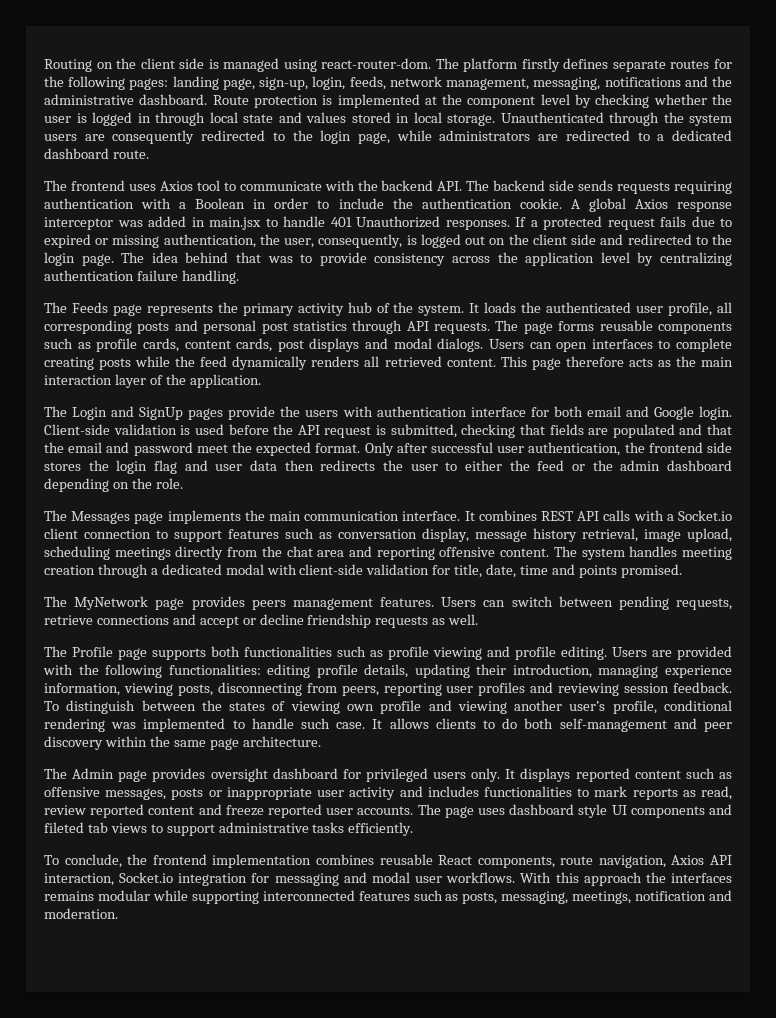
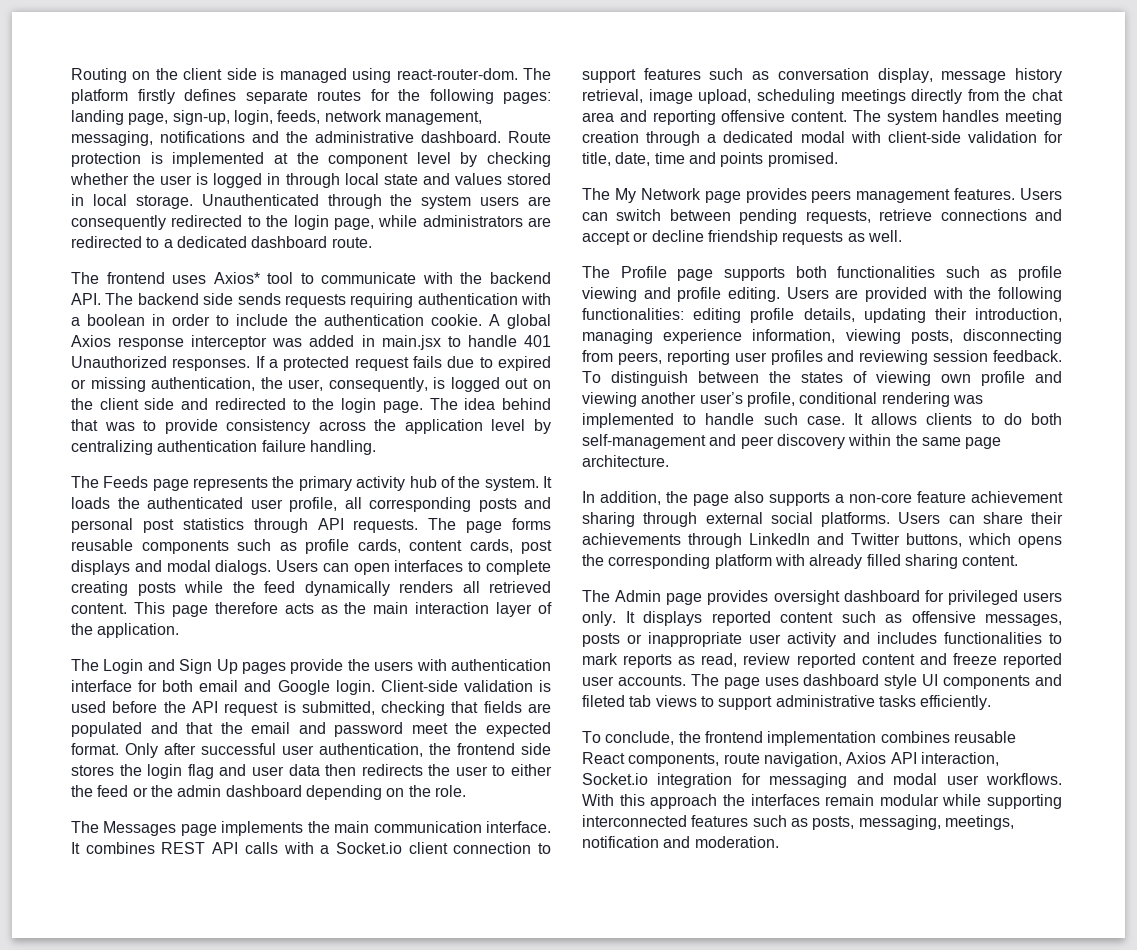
- The frontend uses Axios tool to communicate with the backend API. The backend side sends requests requiring authentication with a Boolean in order to include the authentication cookie.
+ The frontend uses Axios* tool to communicate with the backend API. The backend side sends requests requiring authentication with a boolean in order to include the authentication cookie.
- The Login and SignUp pages provide the users with authentication interface for both email and Google login.
+ The Login and Sign Up pages provide the users with authentication interface for both email and Google login.
- The MyNetwork page provides peers management features.
+ The My Network page provides peers management features.
+ In addition, the page also supports a non-core feature achievement sharing through external social platforms. Users can share their achievements through LinkedIn and Twitter buttons, which opens the corresponding platform with already filled sharing content.
- With this approach the interfaces remains modular while supporting interconnected features such as posts, messaging, meetings, notification and moderation.
+ With this approach the interfaces remain modular while supporting interconnected features such as posts, messaging, meetings, notification and moderation.

